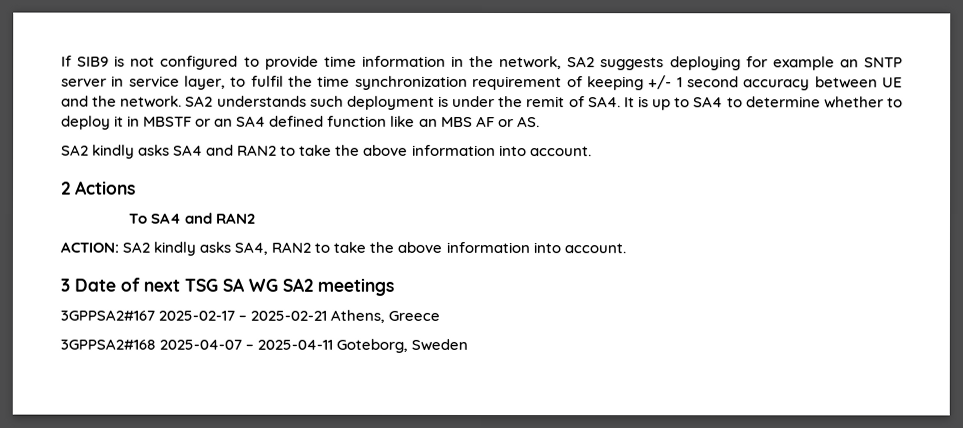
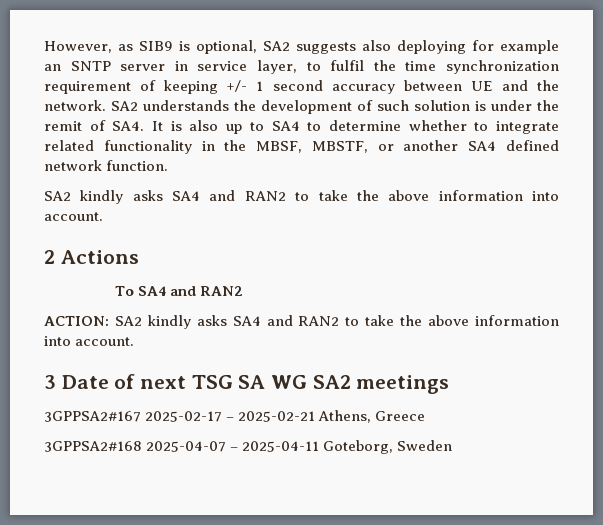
- If SIB9 is not configured to provide time information in the network, SA2 suggests deploying for example an SNTP server in service layer, to fulfil the time synchronization requirement of keeping +/- 1 second accuracy between UE and the network.
+ However, as SIB9 is optional, SA2 suggests also deploying for example an SNTP server in service layer, to fulfil the time synchronization requirement of keeping +/- 1 second accuracy between UE and the network.
- SA2 understands such deployment is under the remit of SA4. It is up to SA4 to determine whether to deploy it in MBSTF or an SA4 defined function like an MBS AF or AS.
+ SA2 understands the development of such solution is under the remit of SA4. It is also up to SA4 to determine whether to integrate related functionality in the MBSF, MBSTF, or another SA4 defined network function.
- ACTION: SA2 kindly asks SA4, RAN2 to take the above information into account.
+ ACTION: SA2 kindly asks SA4 and RAN2 to take the above information into account.

